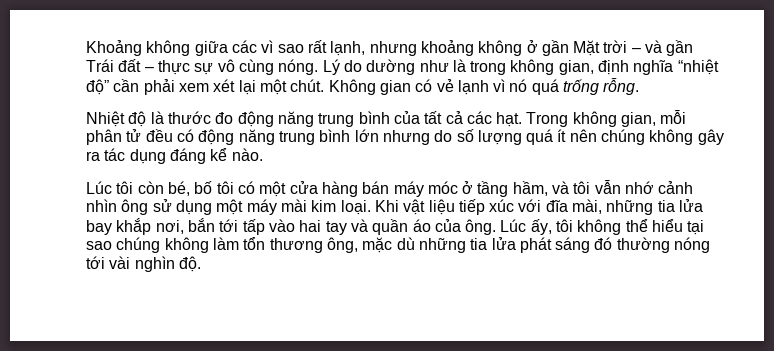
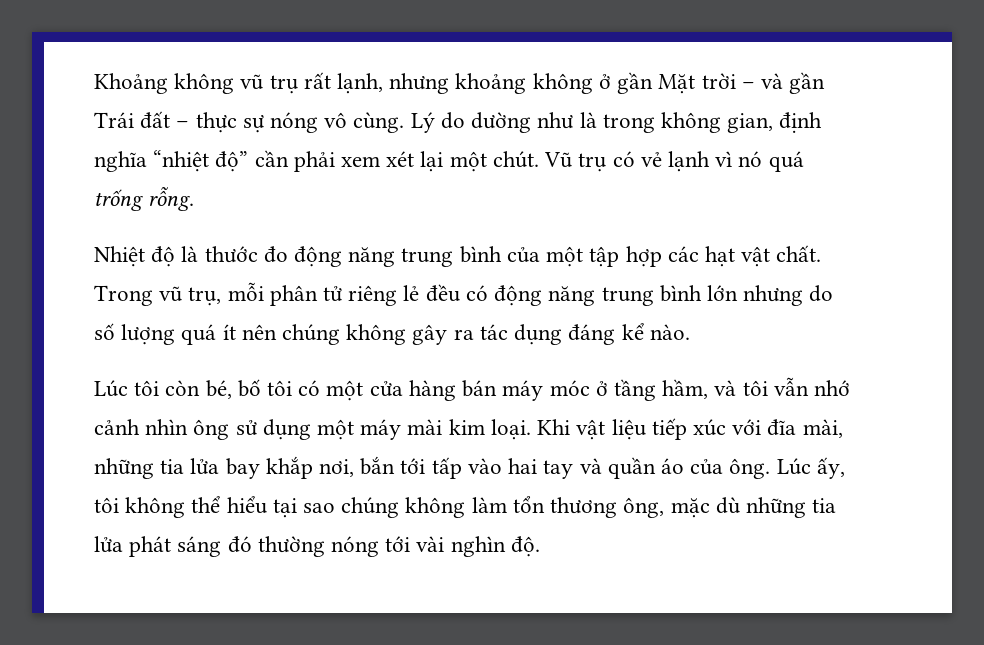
- Khoảng không giữa các vì sao rất lạnh, nhưng khoảng không ở gần Mặt trời – và gần Trái đất – thực sự vô cùng nóng.
+ Khoảng không vũ trụ rất lạnh, nhưng khoảng không ở gần Mặt trời – và gần Trái đất – thực sự nóng vô cùng.
- Không gian có vẻ lạnh vì nó quá trống rỗng.
+ Vũ trụ có vẻ lạnh vì nó quá trống rỗng.
- Nhiệt độ là thước đo động năng trung bình của tất cả các hạt. Trong không gian, mỗi phân tử đều có động năng trung bình lớn nhưng do số lượng quá ít nên chúng không gây ra tác dụng đáng kể nào.
+ Nhiệt độ là thước đo động năng trung bình của một tập hợp các hạt vật chất. Trong vũ trụ, mỗi phân tử riêng lẻ đều có động năng trung bình lớn nhưng do số lượng quá ít nên chúng không gây ra tác dụng đáng kể nào.

